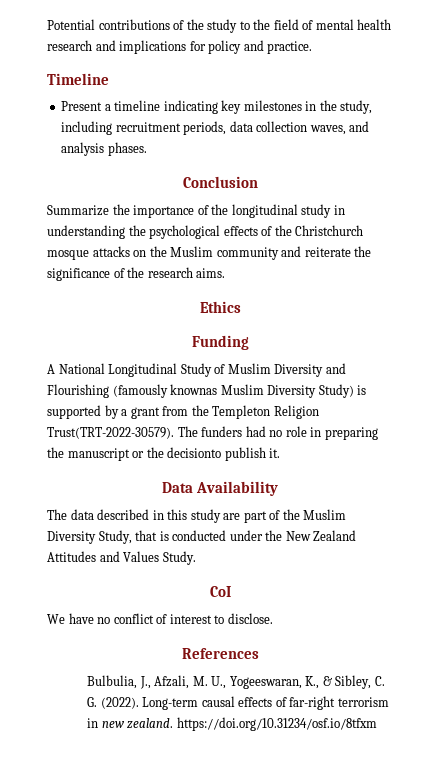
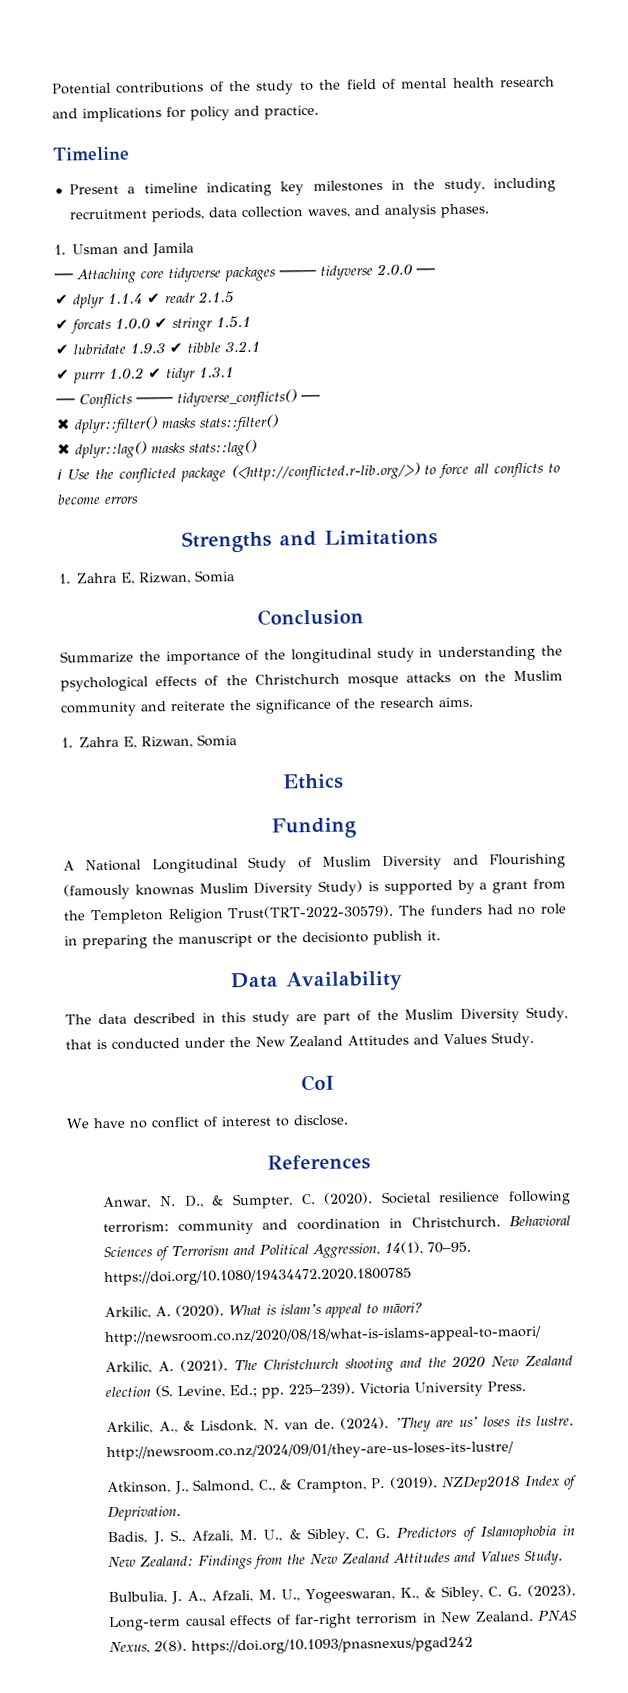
+ 1. Usman and Jamila
+ ── Attaching core tidyverse packages ──── tidyverse 2.0.0 ──
+ ✔ dplyr 1.1.4 ✔ readr 2.1.5
+ ✔ forcats 1.0.0 ✔ stringr 1.5.1
+ ✔ lubridate 1.9.3 ✔ tibble 3.2.1
+ ✔ purrr 1.0.2 ✔ tidyr 1.3.1
+ ── Conflicts ──── tidyverse_conflicts() ──
+ ✖ dplyr::filter() masks stats::filter()
+ ✖ dplyr::lag() masks stats::lag()
+ ℹ Use the conflicted package (<http://conflicted.r-lib.org/>) to force all conflicts to become errors
+ Strengths and Limitations
+ 1. Zahra E, Rizwan, Somia
  Summarize the importance of the longitudinal study in understanding the psychological effects of the Christchurch mosque attacks on the Muslim community and reiterate the significance of the research aims.
+ 1. Zahra E, Rizwan, Somia
+ Anwar, N. D., & Sumpter, C. (2020). Societal resilience following terrorism: community and coordination in Christchurch. Behavioral Sciences of Terrorism and Political Aggression, 14(1), 70–95. https://doi.org/10.1080/19434472.2020.1800785
+ Arkilic, A. (2020). What is islam’s appeal to māori? http://newsroom.co.nz/2020/08/18/what-is-islams-appeal-to-maori/
+ Arkilic, A. (2021). The Christchurch shooting and the 2020 New Zealand election (S. Levine, Ed.; pp. 225–239). Victoria University Press.
+ Arkilic, A., & Lisdonk, N. van de. (2024). ’They are us’ loses its lustre. http://newsroom.co.nz/2024/09/01/they-are-us-loses-its-lustre/
+ Atkinson, J., Salmond, C., & Crampton, P. (2019). NZDep2018 Index of Deprivation.
+ Badis, J. S., Afzali, M. U., & Sibley, C. G. Predictors of Islamophobia in New Zealand: Findings from the New Zealand Attitudes and Values Study.
- Bulbulia, J., Afzali, M. U., Yogeeswaran, K., & Sibley, C. G. (2022).
+ Bulbulia, J. A., Afzali, M. U., Yogeeswaran, K., & Sibley, C. G. (2023).
- Long-term causal effects of far-right terrorism in new zealand. https://doi.org/10.31234/osf.io/8tfxm
+ Long-term causal effects of far-right terrorism in New Zealand. PNAS Nexus, 2(8). https://doi.org/10.1093/pnasnexus/pgad242

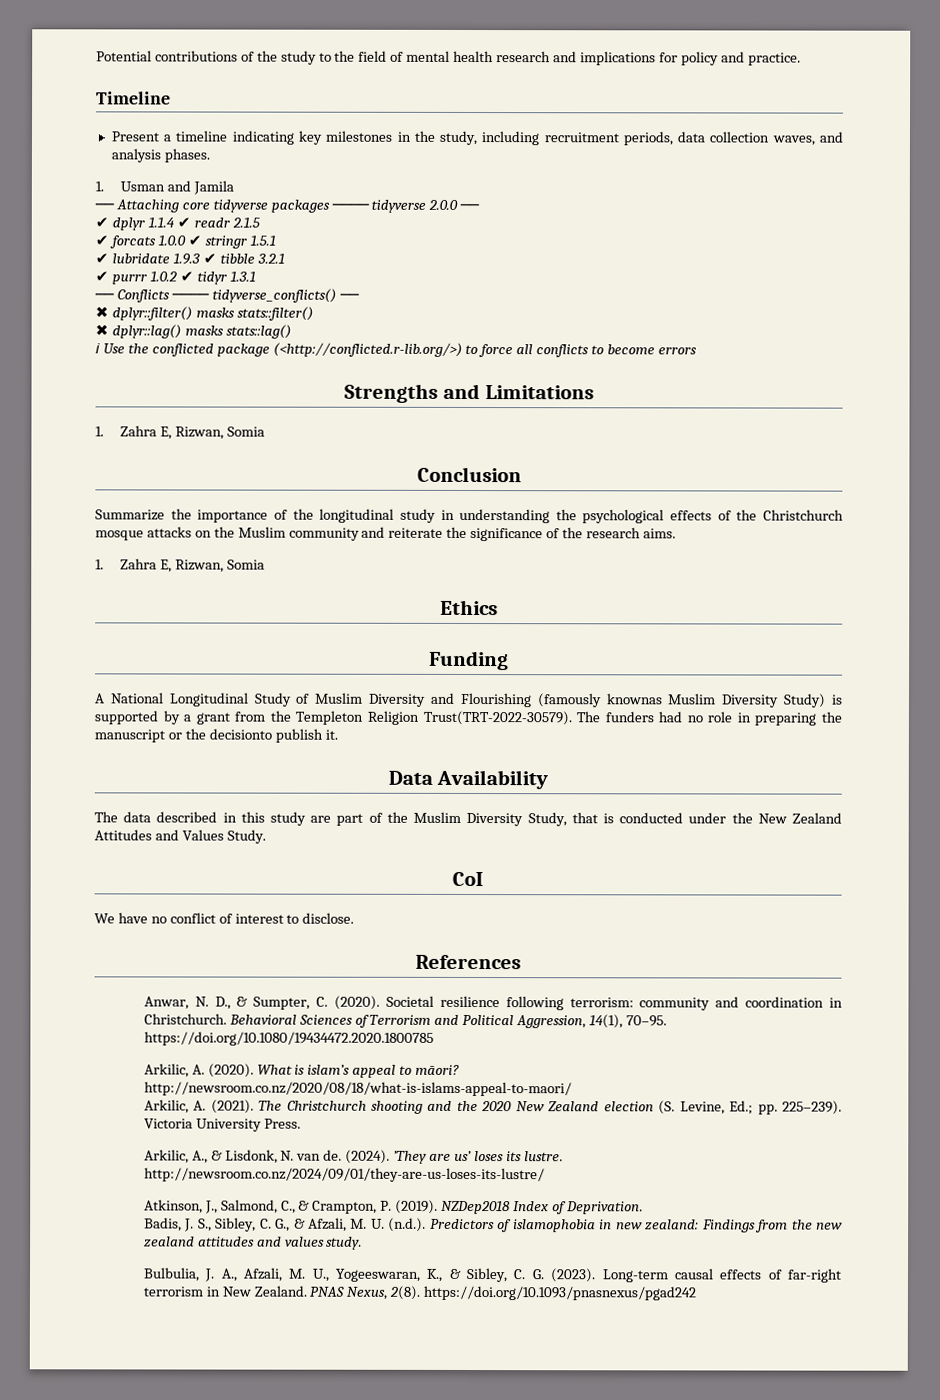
- Badis, J. S., Afzali, M. U., & Sibley, C. G. Predictors of Islamophobia in New Zealand: Findings from the New Zealand Attitudes and Values Study.
+ Badis, J. S., Sibley, C. G., & Afzali, M. U. (n.d.). Predictors of islamophobia in new zealand: Findings from the new zealand attitudes and values study.

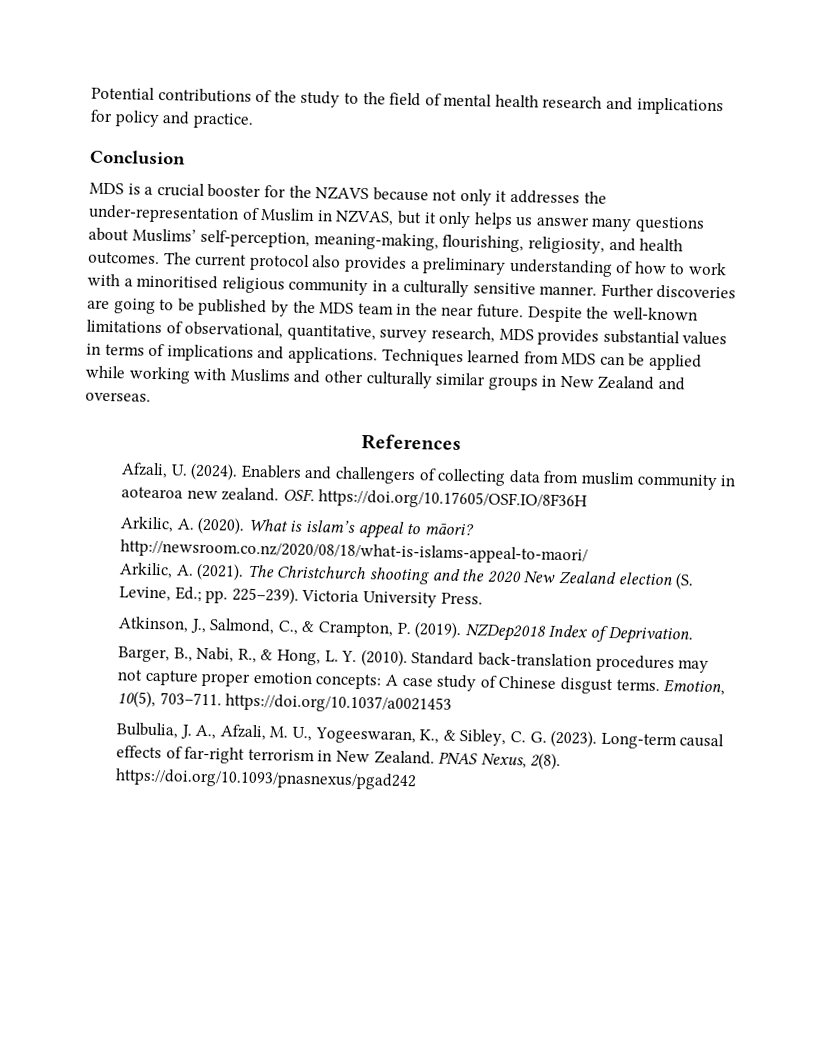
- Timeline
- Present a timeline indicating key milestones in the study, including recruitment periods, data collection waves, and analysis phases.
- 1. Usman and Jamila
- ── Attaching core tidyverse packages ──── tidyverse 2.0.0 ──
- ✔ dplyr 1.1.4 ✔ readr 2.1.5
- ✔ forcats 1.0.0 ✔ stringr 1.5.1
- ✔ lubridate 1.9.3 ✔ tibble 3.2.1
- ✔ purrr 1.0.2 ✔ tidyr 1.3.1
- ── Conflicts ──── tidyverse_conflicts() ──
- ✖ dplyr::filter() masks stats::filter()
- ✖ dplyr::lag() masks stats::lag()
- ℹ Use the conflicted package (<http://conflicted.r-lib.org/>) to force all conflicts to become errors
- Strengths and Limitations
- 1. Zahra E, Rizwan, Somia
  Conclusion
- Summarize the importance of the longitudinal study in understanding the psychological effects of the Christchurch mosque attacks on the Muslim community and reiterate the significance of the research aims.
- 1. Zahra E, Rizwan, Somia
- Ethics
- Funding
- A National Longitudinal Study of Muslim Diversity and Flourishing (famously knownas Muslim Diversity Study) is supported by a grant from the Templeton Religion Trust(TRT-2022-30579). The funders had no role in preparing the manuscript or the decisionto publish it.
- Data Availability
- The data described in this study are part of the Muslim Diversity Study, that is conducted under the New Zealand Attitudes and Values Study.
- CoI
- We have no conflict of interest to disclose.
+ MDS is a crucial booster for the NZAVS because not only it addresses the under-representation of Muslim in NZVAS, but it only helps us answer many questions about Muslims’ self-perception, meaning-making, flourishing, religiosity, and health outcomes. The current protocol also provides a preliminary understanding of how to work with a minoritised religious community in a culturally sensitive manner. Further discoveries are going to be published by the MDS team in the near future. Despite the well-known limitations of observational, quantitative, survey research, MDS provides substantial values in terms of implications and applications. Techniques learned from MDS can be applied while working with Muslims and other culturally similar groups in New Zealand and overseas.
  References
- Anwar, N. D., & Sumpter, C. (2020). Societal resilience following terrorism: community and coordination in Christchurch. Behavioral Sciences of Terrorism and Political Aggression, 14(1), 70–95. https://doi.org/10.1080/19434472.2020.1800785
+ Afzali, U. (2024). Enablers and challengers of collecting data from muslim community in aotearoa new zealand. OSF. https://doi.org/10.17605/OSF.IO/8F36H
- Arkilic, A., & Lisdonk, N. van de. (2024). ’They are us’ loses its lustre. http://newsroom.co.nz/2024/09/01/they-are-us-loses-its-lustre/
- Badis, J. S., Sibley, C. G., & Afzali, M. U. (n.d.). Predictors of islamophobia in new zealand: Findings from the new zealand attitudes and values study.
+ Barger, B., Nabi, R., & Hong, L. Y. (2010). Standard back-translation procedures may not capture proper emotion concepts: A case study of Chinese disgust terms. Emotion, 10(5), 703–711. https://doi.org/10.1037/a0021453

